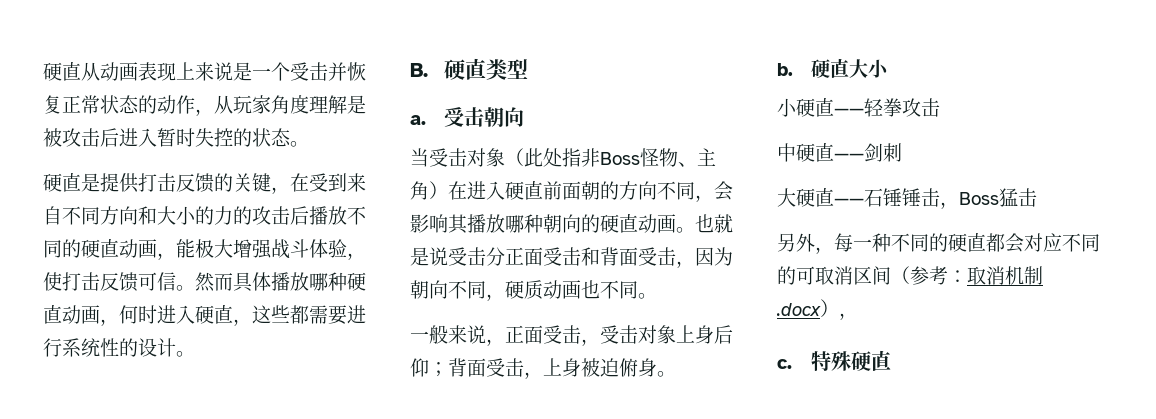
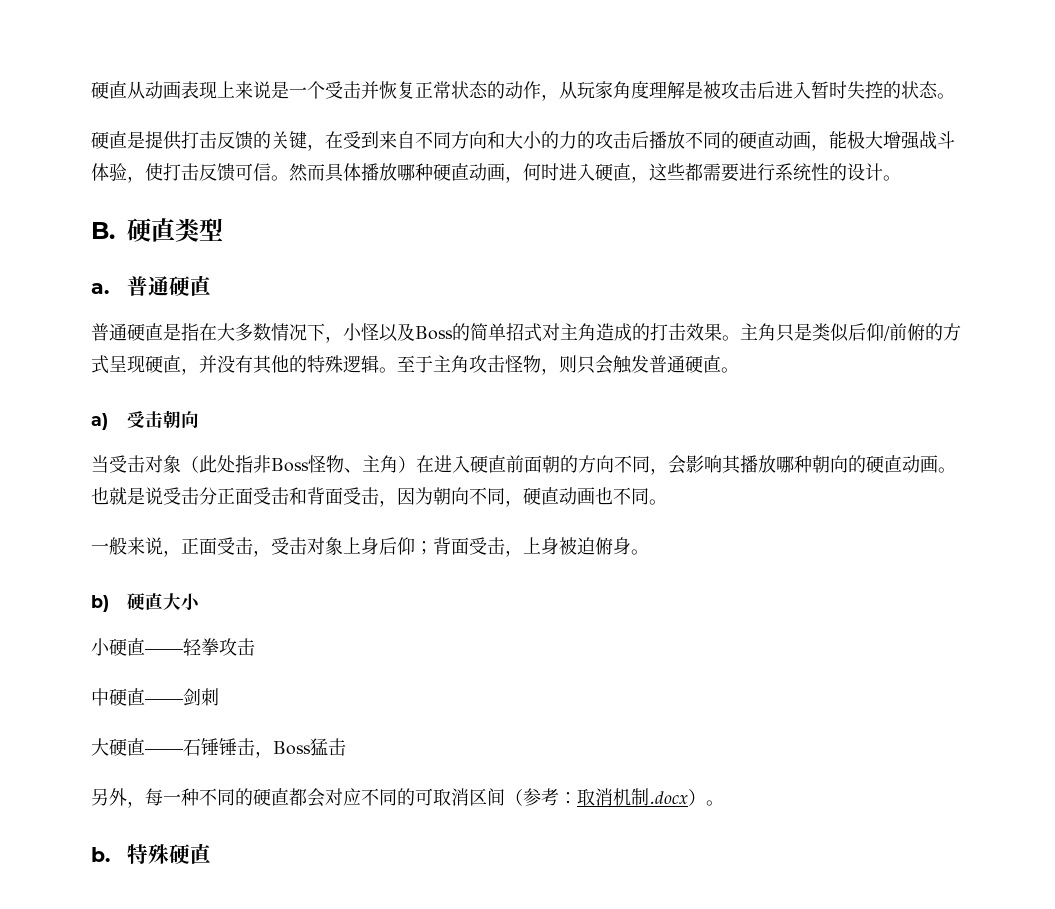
- a.受击朝向
+ a.普通硬直
+ 普通硬直是指在大多数情况下，小怪以及Boss的简单招式对主角造成的打击效果。主角只是类似后仰/前俯的方式呈现硬直，并没有其他的特殊逻辑。至于主角攻击怪物，则只会触发普通硬直。
+ a)受击朝向
- 也就是说受击分正面受击和背面受击，因为朝向不同，硬质动画也不同。
+ 也就是说受击分正面受击和背面受击，因为朝向不同，硬直动画也不同。
- b.硬直大小
+ b)硬直大小
- 另外，每一种不同的硬直都会对应不同的可取消区间（参考：取消机制.docx），
- c.
+ 另外，每一种不同的硬直都会对应不同的可取消区间（参考：取消机制.docx）。
+ b.

